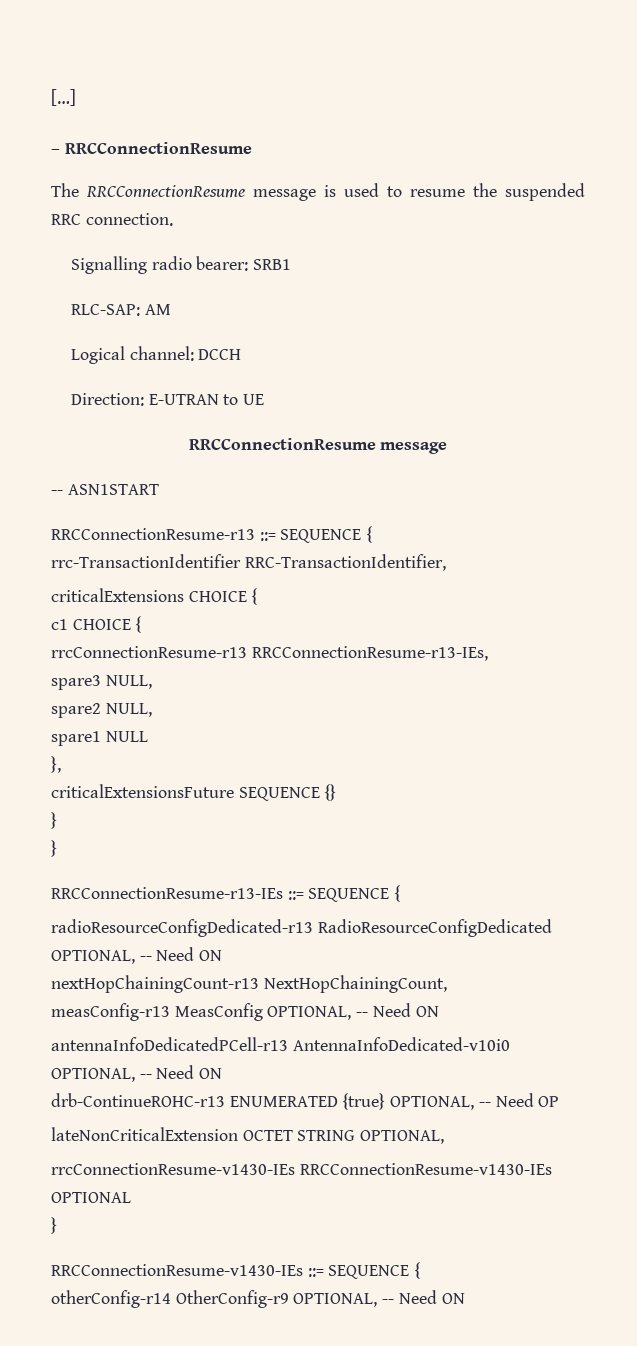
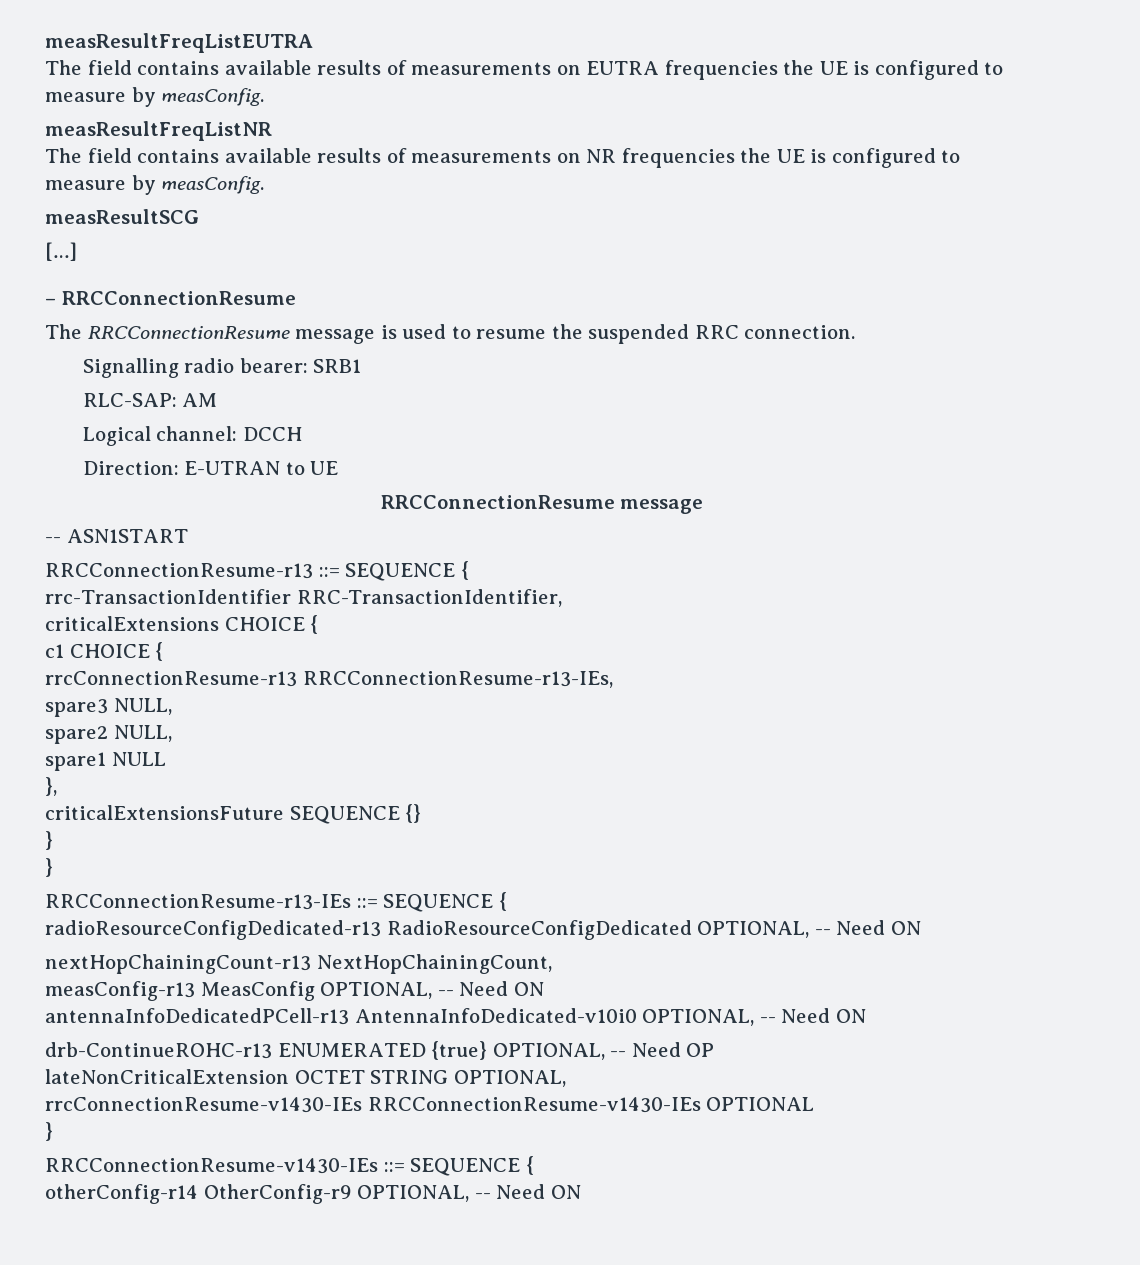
+ measResultFreqListEUTRA
+ The field contains available results of measurements on EUTRA frequencies the UE is configured to measure by measConfig.
+ measResultFreqListNR
+ The field contains available results of measurements on NR frequencies the UE is configured to measure by measConfig.
+ measResultSCG

